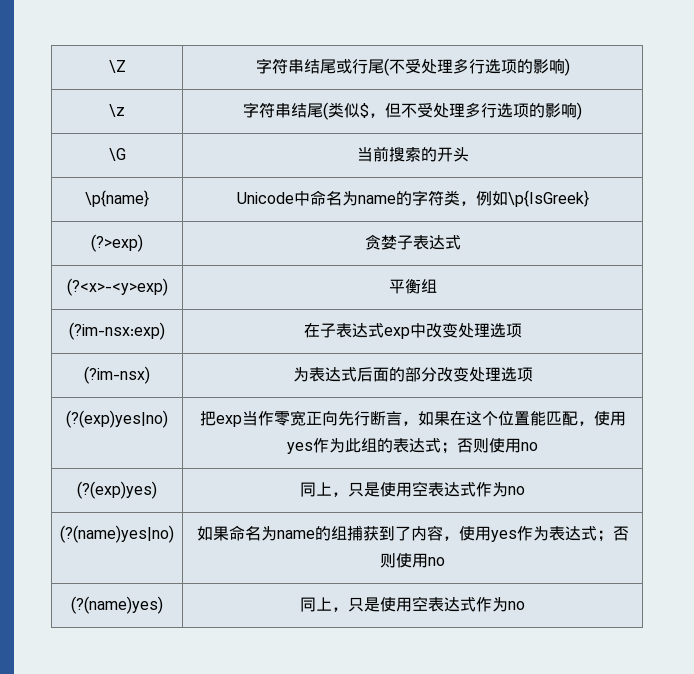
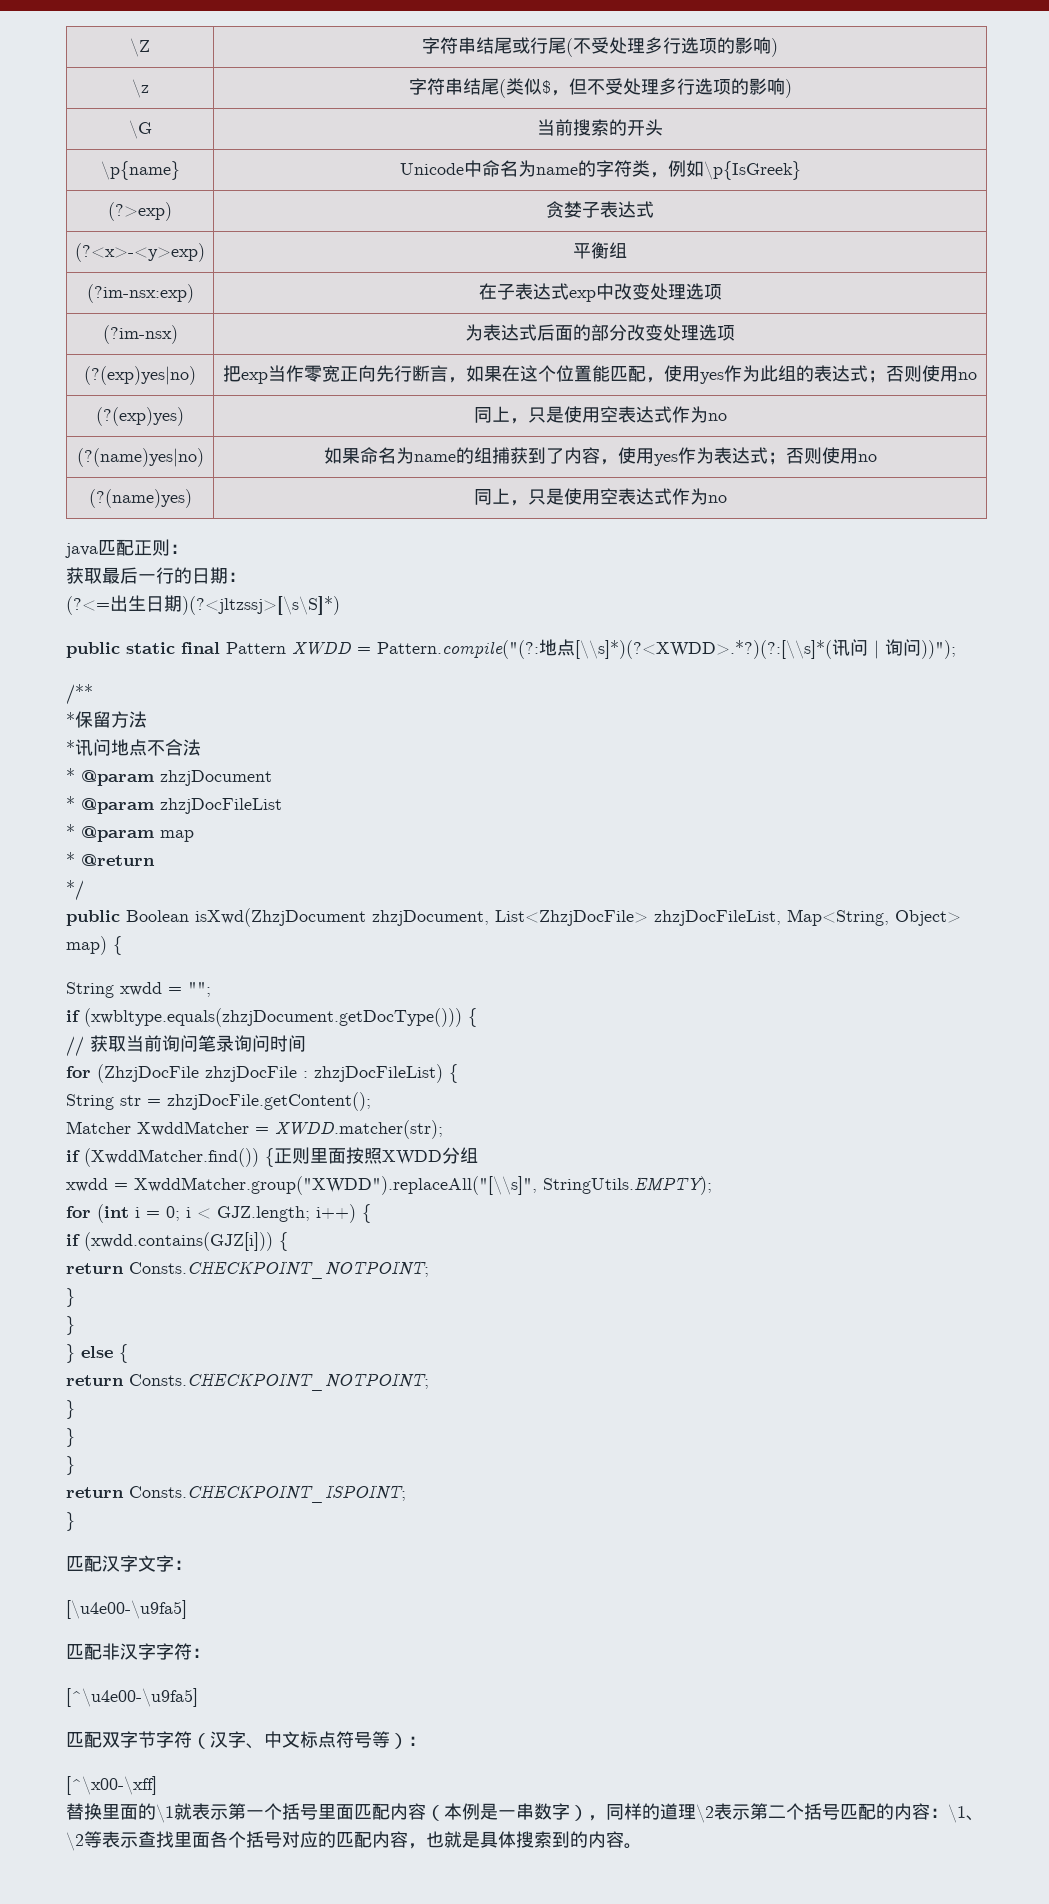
+ java匹配正则：
+ 获取最后一行的日期：
+ (?<=出生日期)(?<jltzssj>[\s\S]*)
+ public static final Pattern XWDD = Pattern.compile("(?:地点[\\s]*)(?<XWDD>.*?)(?:[\\s]*(讯问 | 询问))");
+ /**
+ *保留方法
+ *讯问地点不合法
+ * @param zhzjDocument
+ * @param zhzjDocFileList
+ * @param map
+ * @return
+ */
+ public Boolean isXwd(ZhzjDocument zhzjDocument, List<ZhzjDocFile> zhzjDocFileList, Map<String, Object> map) {
+ String xwdd = "";
+ if (xwbltype.equals(zhzjDocument.getDocType())) {
+ // 获取当前询问笔录询问时间
+ for (ZhzjDocFile zhzjDocFile : zhzjDocFileList) {
+ String str = zhzjDocFile.getContent();
+ Matcher XwddMatcher = XWDD.matcher(str);
+ if (XwddMatcher.find()) {正则里面按照XWDD分组
+ xwdd = XwddMatcher.group("XWDD").replaceAll("[\\s]", StringUtils.EMPTY);
+ for (int i = 0; i < GJZ.length; i++) {
+ if (xwdd.contains(GJZ[i])) {
+ return Consts.CHECKPOINT_NOTPOINT;
+ }
+ }
+ } else {
+ return Consts.CHECKPOINT_NOTPOINT;
+ }
+ }
+ }
+ return Consts.CHECKPOINT_ISPOINT;
+ }
+ 匹配汉字文字：
+ [\u4e00-\u9fa5]
+ 匹配非汉字字符：
+ [^\u4e00-\u9fa5]
+ 匹配双字节字符（汉字、中文标点符号等）：
+ [^\x00-\xff]
+ 替换里面的\1就表示第一个括号里面匹配内容（本例是一串数字），同样的道理\2表示第二个括号匹配的内容：\1、\2等表示查找里面各个括号对应的匹配内容，也就是具体搜索到的内容。

